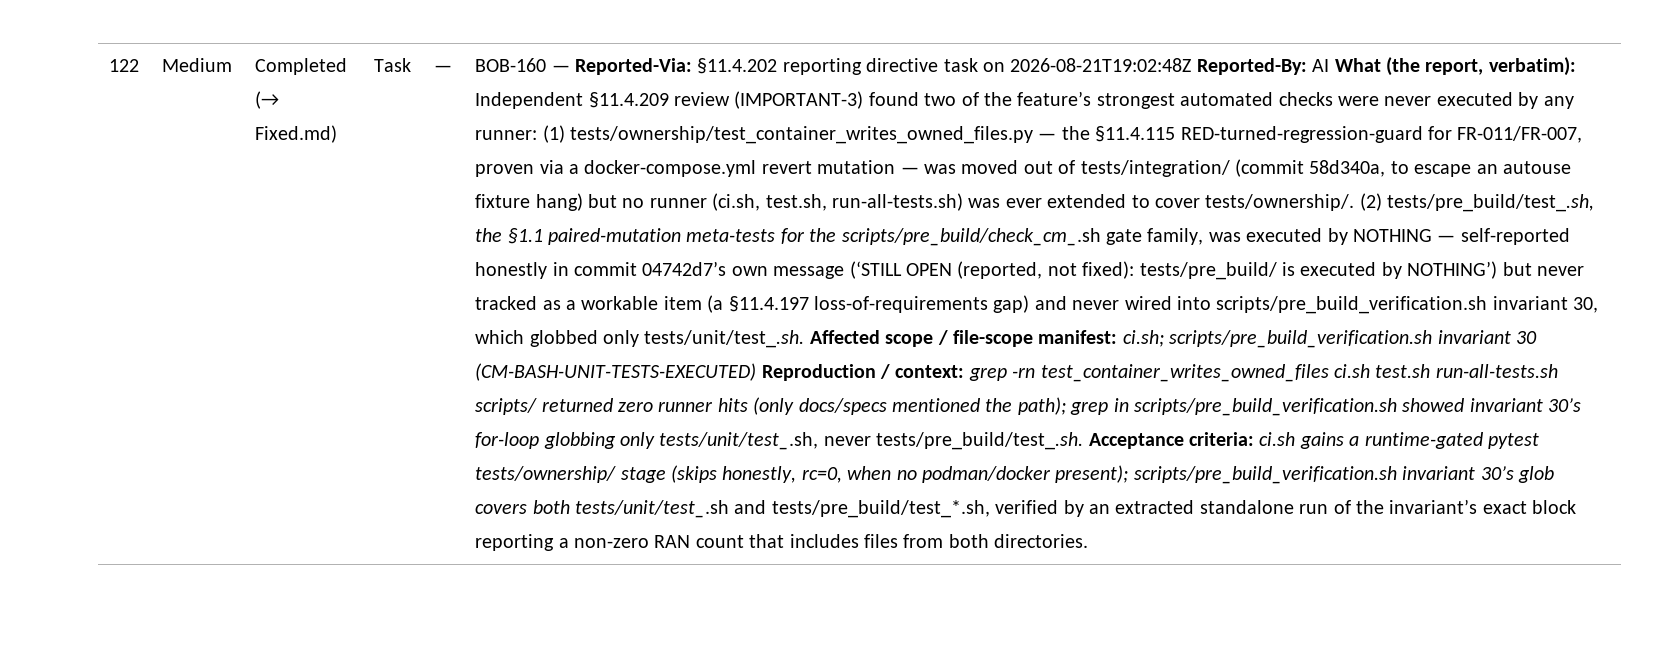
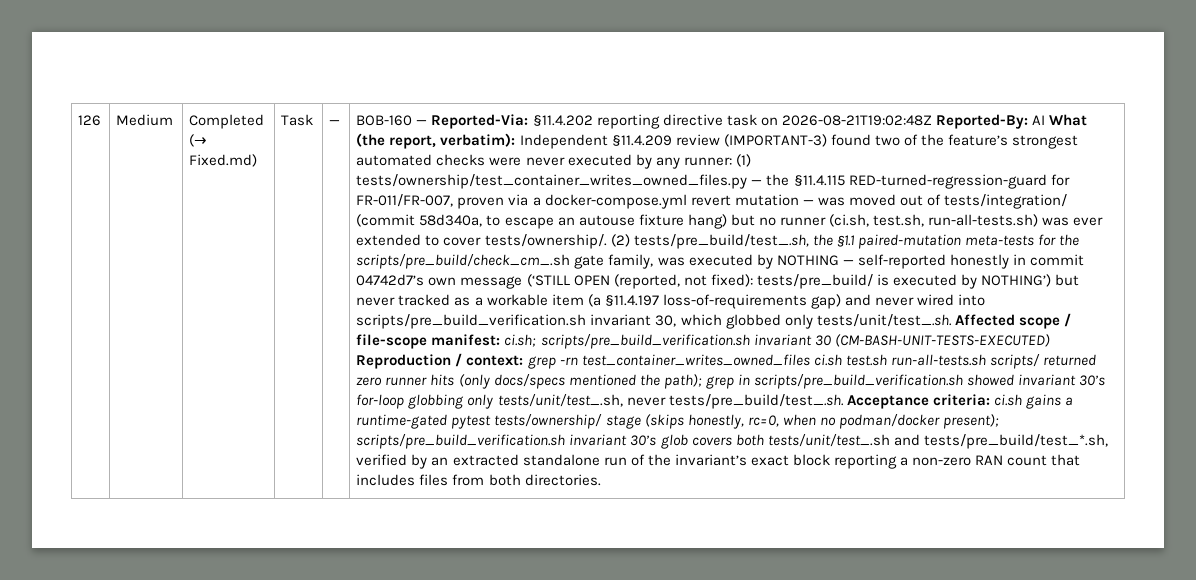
- 122
+ 126

